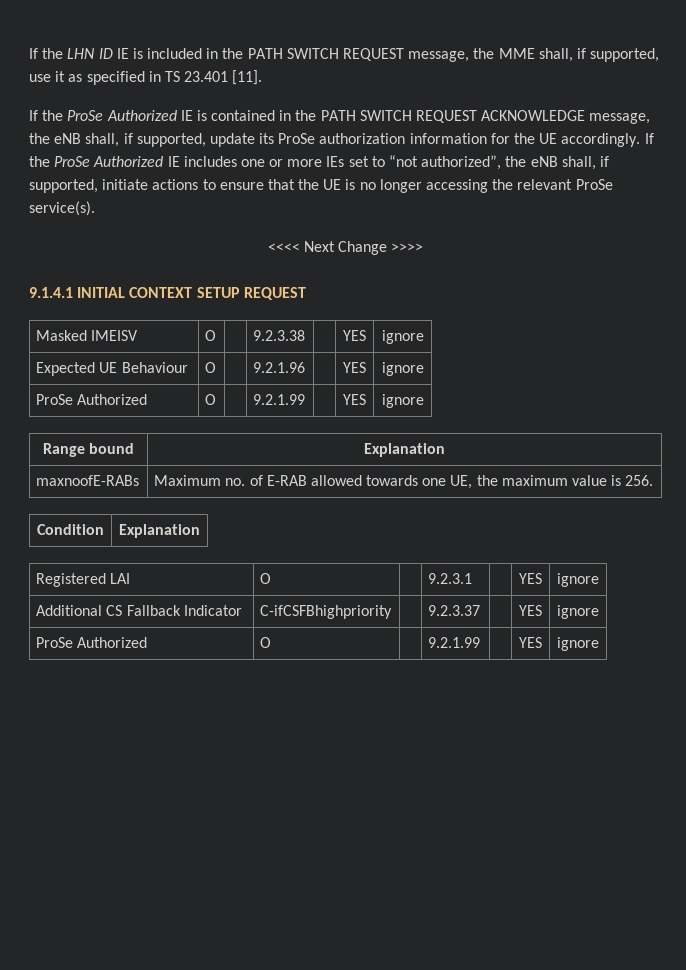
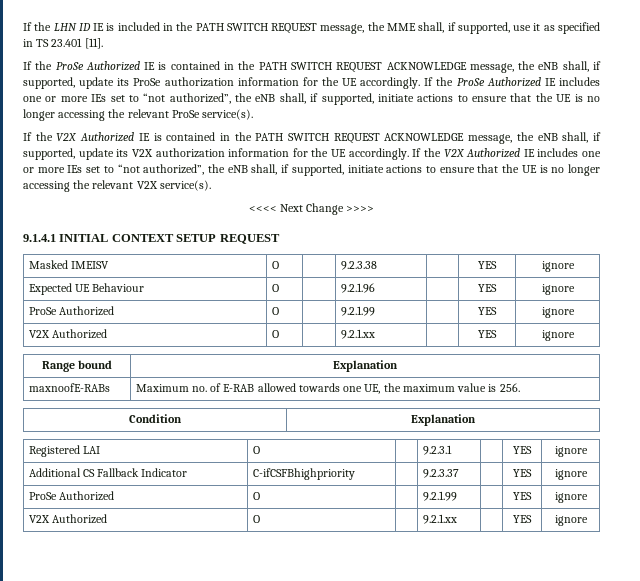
+ If the V2X Authorized IE is contained in the PATH SWITCH REQUEST ACKNOWLEDGE message, the eNB shall, if supported, update its V2X authorization information for the UE accordingly. If the V2X Authorized IE includes one or more IEs set to “not authorized”, the eNB shall, if supported, initiate actions to ensure that the UE is no longer accessing the relevant V2X service(s).
  Expected UE Behaviour | O | | 9.2.1.96 | | YES | ignore
  ProSe Authorized | O | | 9.2.1.99 | | YES | ignore
+ V2X Authorized | O | | 9.2.1.xx | | YES | ignore
  Additional CS Fallback Indicator | C-ifCSFBhighpriority | | 9.2.3.37 | | YES | ignore
  ProSe Authorized | O | | 9.2.1.99 | | YES | ignore
+ V2X Authorized | O | | 9.2.1.xx | | YES | ignore

